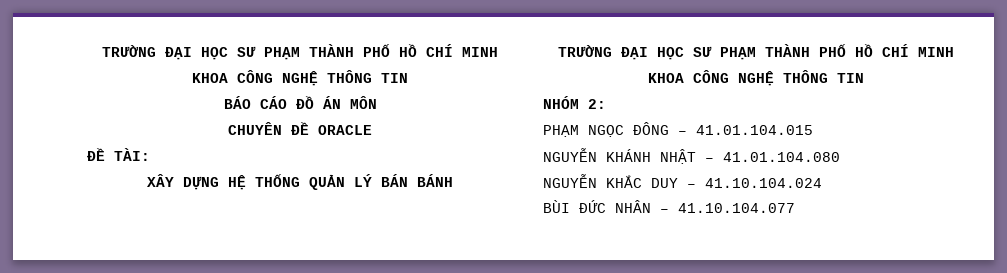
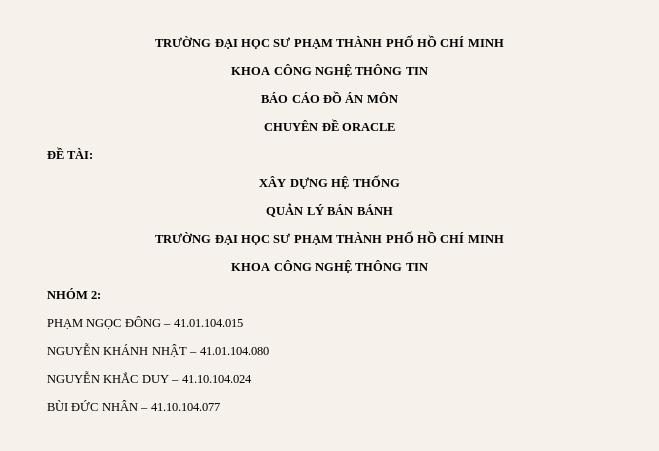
- XÂY DỰNG HỆ THỐNG QUẢN LÝ BÁN BÁNH
+ XÂY DỰNG HỆ THỐNG
+ QUẢN LÝ BÁN BÁNH

